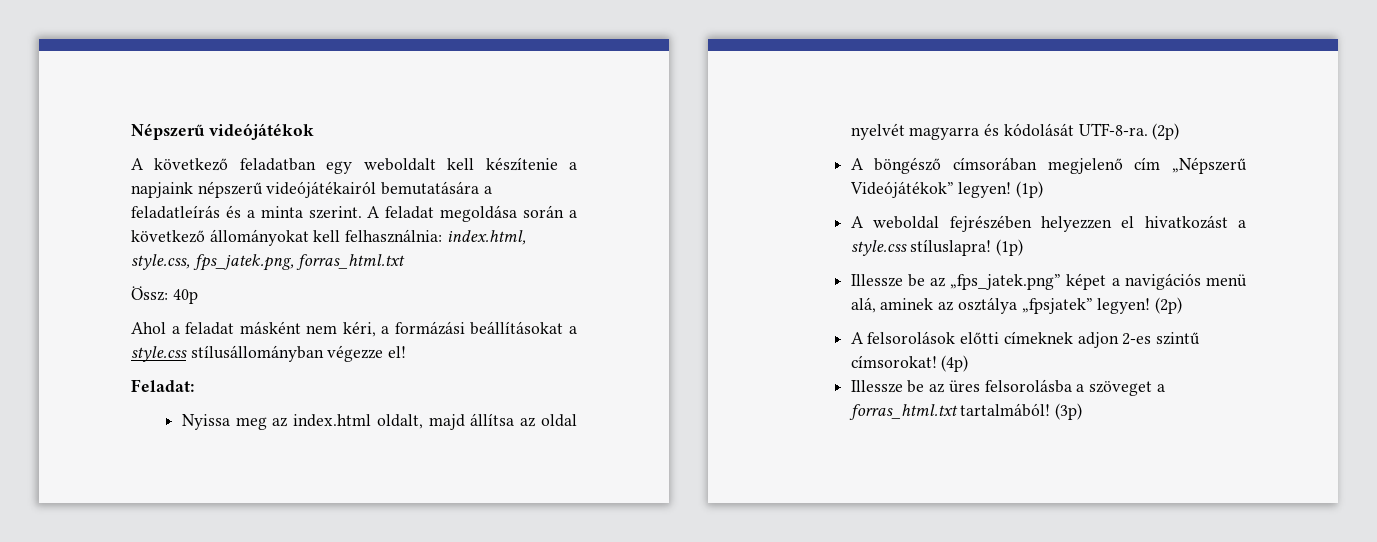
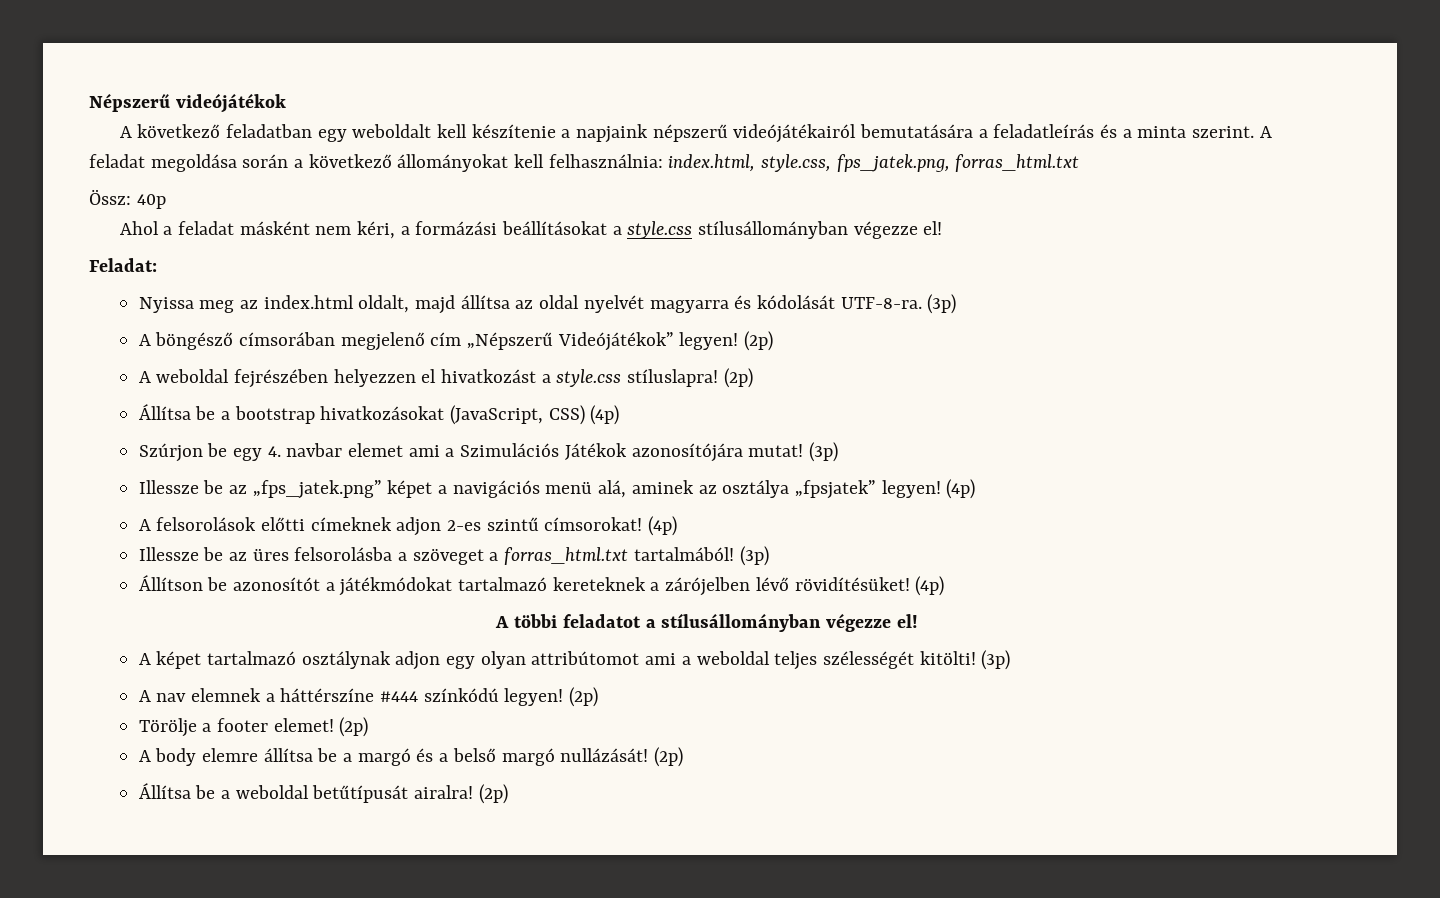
- Nyissa meg az index.html oldalt, majd állítsa az oldal nyelvét magyarra és kódolását UTF-8-ra. (2p)
+ Nyissa meg az index.html oldalt, majd állítsa az oldal nyelvét magyarra és kódolását UTF-8-ra. (3p)
- A böngésző címsorában megjelenő cím „Népszerű Videójátékok” legyen! (1p)
+ A böngésző címsorában megjelenő cím „Népszerű Videójátékok” legyen! (2p)
- A weboldal fejrészében helyezzen el hivatkozást a style.css stíluslapra! (1p)
+ A weboldal fejrészében helyezzen el hivatkozást a style.css stíluslapra! (2p)
+ Állítsa be a bootstrap hivatkozásokat (JavaScript, CSS) (4p)
+ Szúrjon be egy 4. navbar elemet ami a Szimulációs Játékok azonosítójára mutat! (3p)
- Illessze be az „fps_jatek.png” képet a navigációs menü alá, aminek az osztálya „fpsjatek” legyen! (2p)
+ Illessze be az „fps_jatek.png” képet a navigációs menü alá, aminek az osztálya „fpsjatek” legyen! (4p)
+ Állítson be azonosítót a játékmódokat tartalmazó kereteknek a zárójelben lévő rövidítésüket! (4p)
+ A többi feladatot a stílusállományban végezze el!
+ A képet tartalmazó osztálynak adjon egy olyan attribútomot ami a weboldal teljes szélességét kitölti! (3p)
+ A nav elemnek a háttérszíne #444 színkódú legyen! (2p)
+ Törölje a footer elemet! (2p)
+ A body elemre állítsa be a margó és a belső margó nullázását! (2p)
+ Állítsa be a weboldal betűtípusát airalra! (2p)

